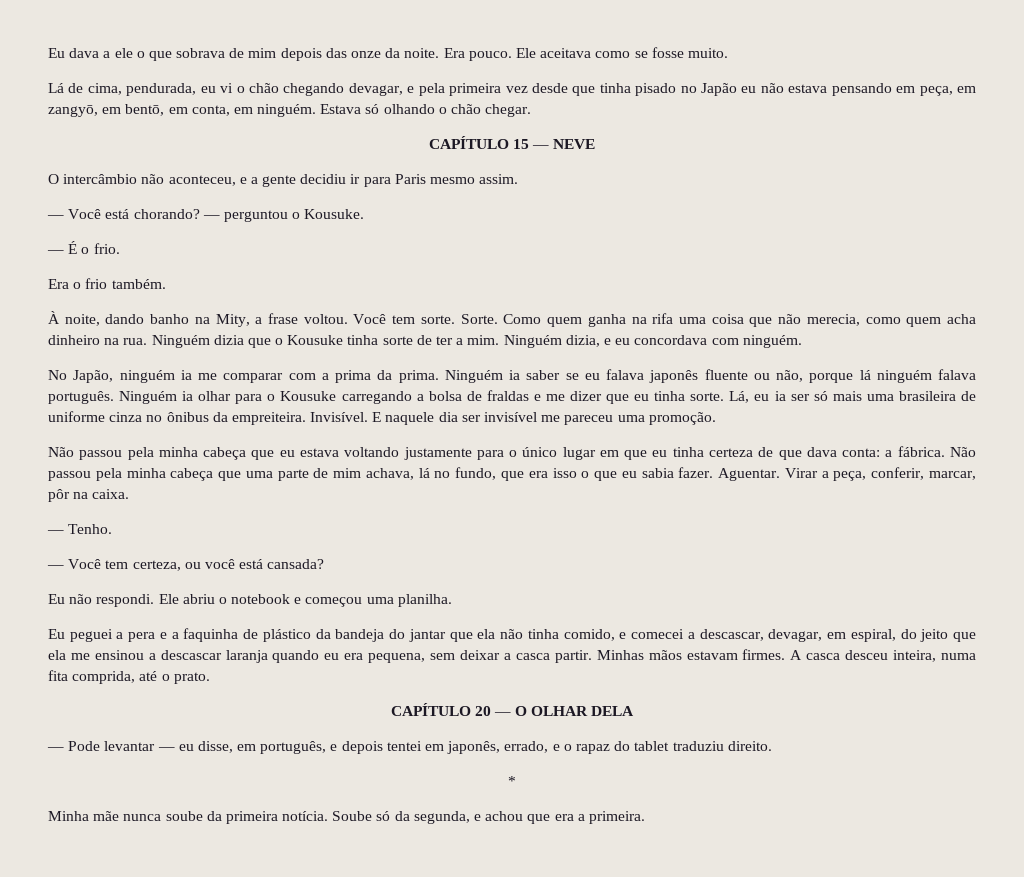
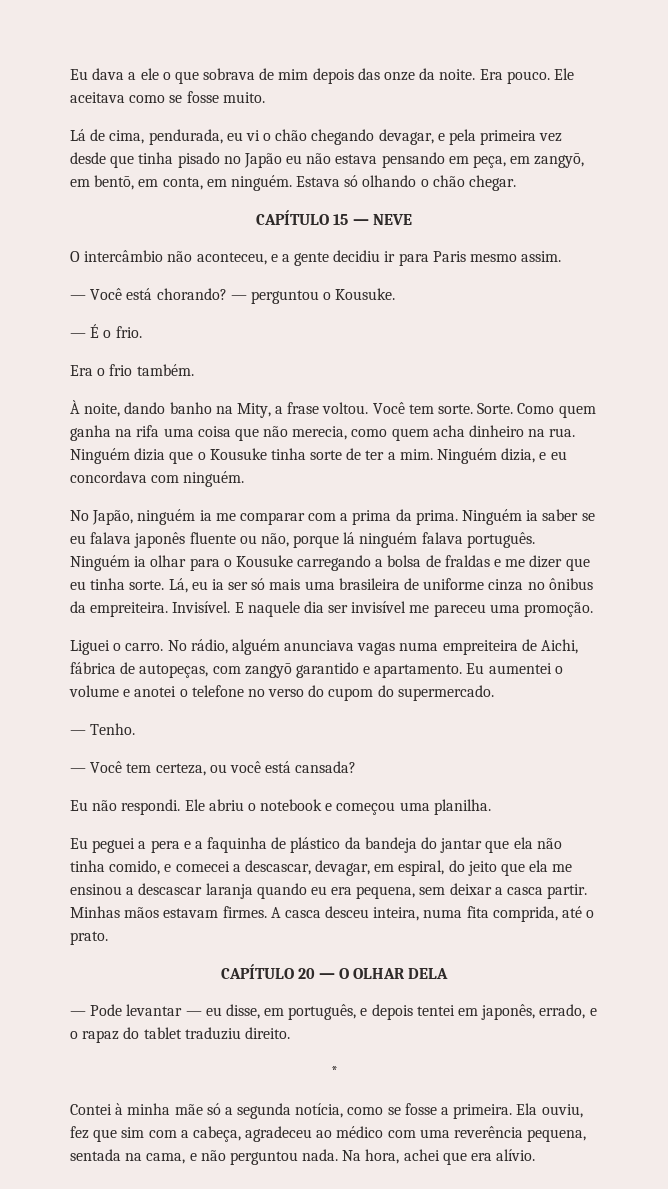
- Não passou pela minha cabeça que eu estava voltando justamente para o único lugar em que eu tinha certeza de que dava conta: a fábrica. Não passou pela minha cabeça que uma parte de mim achava, lá no fundo, que era isso o que eu sabia fazer. Aguentar. Virar a peça, conferir, marcar, pôr na caixa.
+ Liguei o carro. No rádio, alguém anunciava vagas numa empreiteira de Aichi, fábrica de autopeças, com zangyō garantido e apartamento. Eu aumentei o volume e anotei o telefone no verso do cupom do supermercado.
- Minha mãe nunca soube da primeira notícia. Soube só da segunda, e achou que era a primeira.
+ Contei à minha mãe só a segunda notícia, como se fosse a primeira. Ela ouviu, fez que sim com a cabeça, agradeceu ao médico com uma reverência pequena, sentada na cama, e não perguntou nada. Na hora, achei que era alívio.

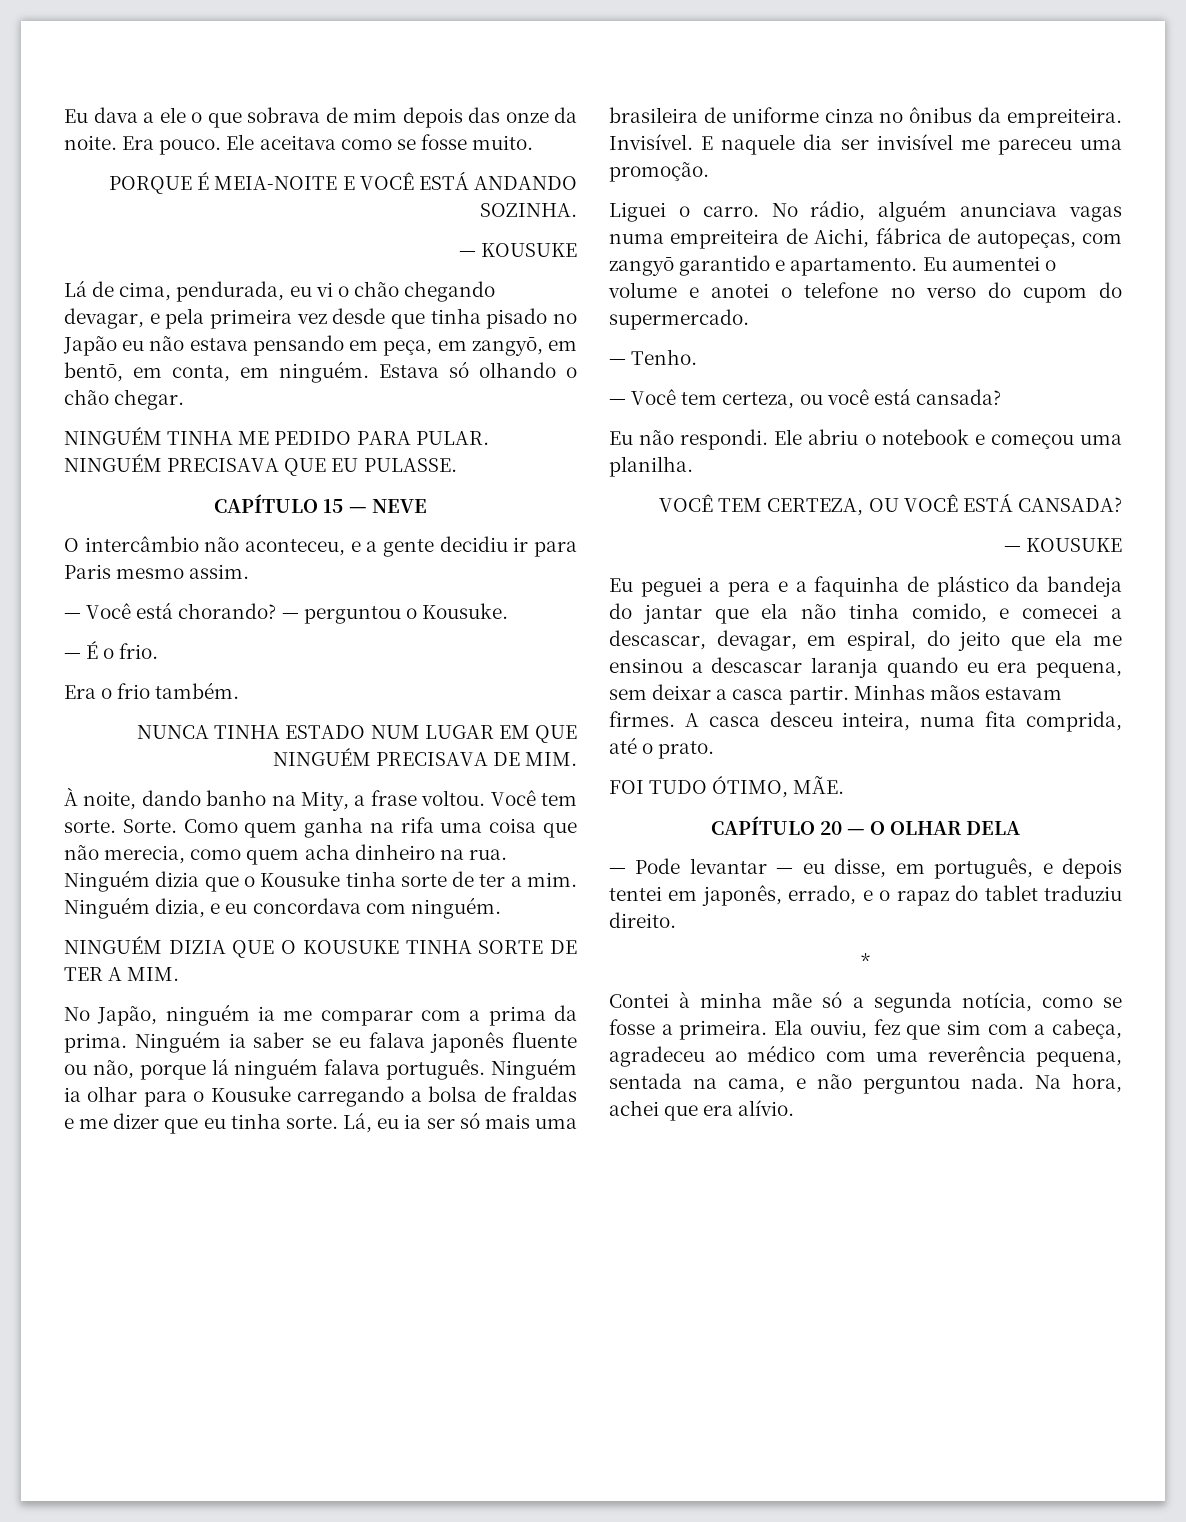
+ PORQUE É MEIA-NOITE E VOCÊ ESTÁ ANDANDO SOZINHA.
+ — KOUSUKE
+ NINGUÉM TINHA ME PEDIDO PARA PULAR. NINGUÉM PRECISAVA QUE EU PULASSE.
+ NUNCA TINHA ESTADO NUM LUGAR EM QUE NINGUÉM PRECISAVA DE MIM.
+ NINGUÉM DIZIA QUE O KOUSUKE TINHA SORTE DE TER A MIM.
+ VOCÊ TEM CERTEZA, OU VOCÊ ESTÁ CANSADA?
+ — KOUSUKE
+ FOI TUDO ÓTIMO, MÃE.

